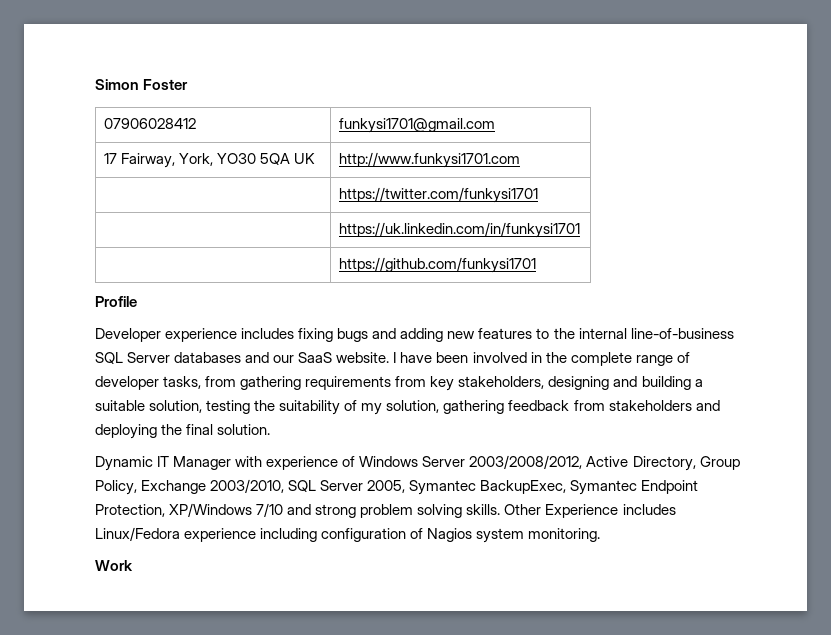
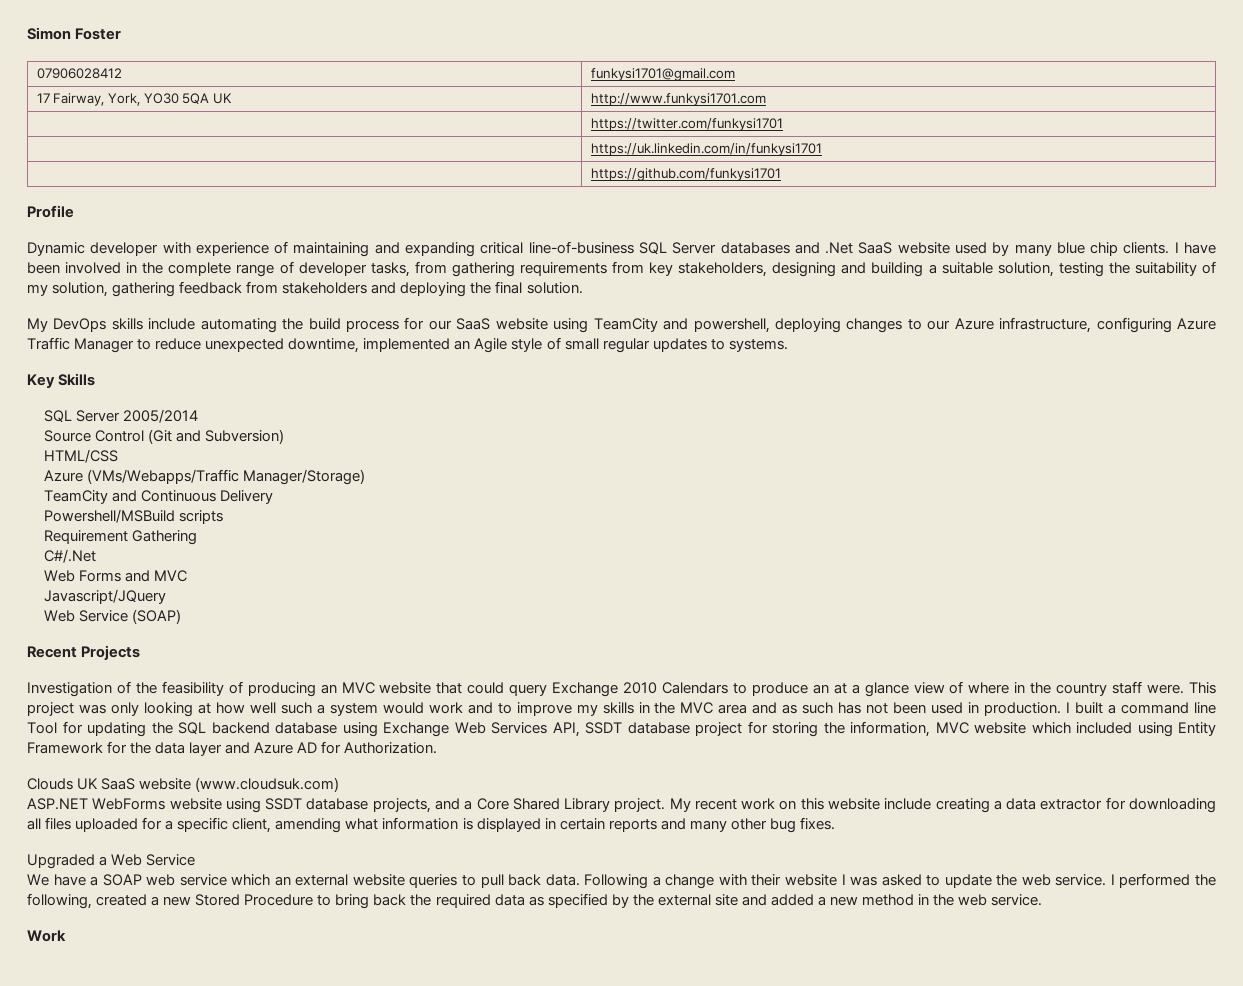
- Developer experience includes fixing bugs and adding new features to the internal line-of-business SQL Server databases and our SaaS website.
+ Dynamic developer with experience of maintaining and expanding critical line-of-business SQL Server databases and .Net SaaS website used by many blue chip clients.
- Dynamic IT Manager with experience of Windows Server 2003/2008/2012, Active Directory, Group Policy, Exchange 2003/2010, SQL Server 2005, Symantec BackupExec, Symantec Endpoint Protection, XP/Windows 7/10 and strong problem solving skills. Other Experience includes Linux/Fedora experience including configuration of Nagios system monitoring.
+ My DevOps skills include automating the build process for our SaaS website using TeamCity and powershell, deploying changes to our Azure infrastructure, configuring Azure Traffic Manager to reduce unexpected downtime, implemented an Agile style of small regular updates to systems.
+ Key Skills
+ SQL Server 2005/2014
+ Source Control (Git and Subversion)
+ HTML/CSS
+ Azure (VMs/Webapps/Traffic Manager/Storage)
+ TeamCity and Continuous Delivery
+ Powershell/MSBuild scripts
+ Requirement Gathering
+ C#/.Net
+ Web Forms and MVC
+ Javascript/JQuery
+ Web Service (SOAP)
+ Recent Projects
+ Investigation of the feasibility of producing an MVC website that could query Exchange 2010 Calendars to produce an at a glance view of where in the country staff were. This project was only looking at how well such a system would work and to improve my skills in the MVC area and as such has not been used in production. I built a command line Tool for updating the SQL backend database using Exchange Web Services API, SSDT database project for storing the information, MVC website which included using Entity Framework for the data layer and Azure AD for Authorization.
+ Clouds UK SaaS website (www.cloudsuk.com)
+ ASP.NET WebForms website using SSDT database projects, and a Core Shared Library project. My recent work on this website include creating a data extractor for downloading all files uploaded for a specific client, amending what information is displayed in certain reports and many other bug fixes.
+ Upgraded a Web Service
+ We have a SOAP web service which an external website queries to pull back data. Following a change with their website I was asked to update the web service. I performed the following, created a new Stored Procedure to bring back the required data as specified by the external site and added a new method in the web service.

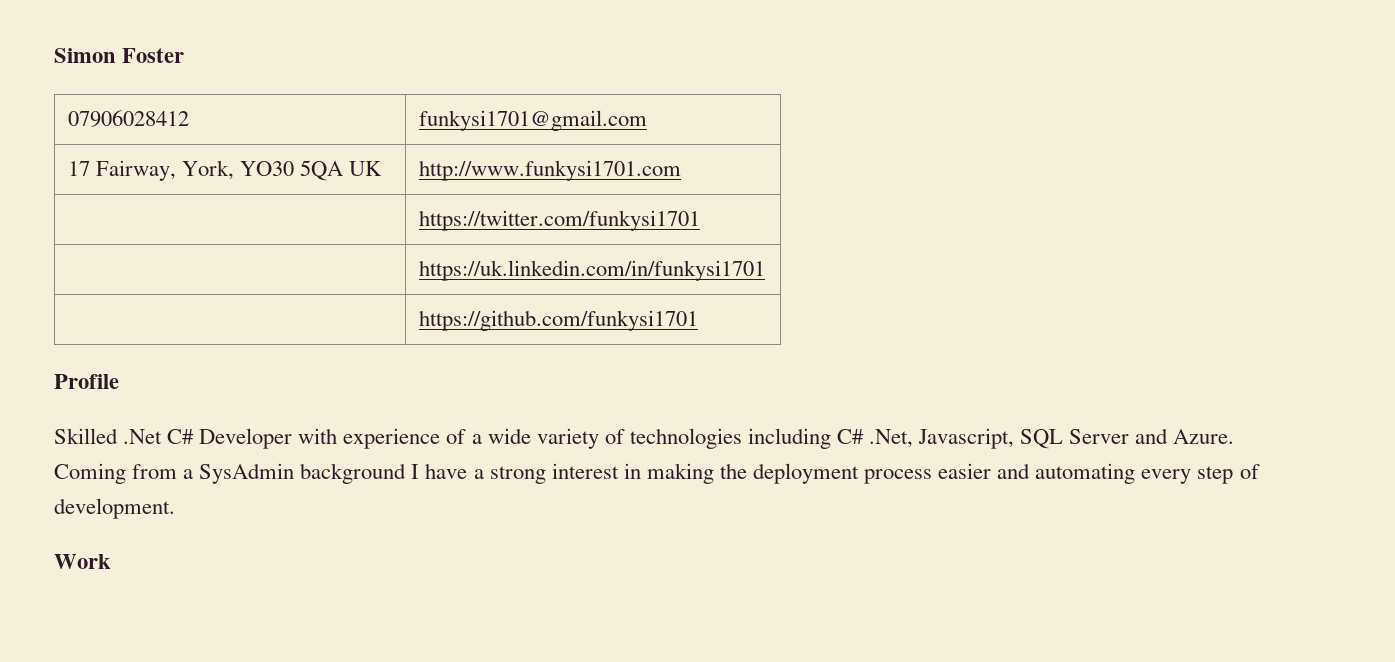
- Dynamic developer with experience of maintaining and expanding critical line-of-business SQL Server databases and .Net SaaS website used by many blue chip clients. I have been involved in the complete range of developer tasks, from gathering requirements from key stakeholders, designing and building a suitable solution, testing the suitability of my solution, gathering feedback from stakeholders and deploying the final solution.
- My DevOps skills include automating the build process for our SaaS website using TeamCity and powershell, deploying changes to our Azure infrastructure, configuring Azure Traffic Manager to reduce unexpected downtime, implemented an Agile style of small regular updates to systems.
- Key Skills
- SQL Server 2005/2014
- Source Control (Git and Subversion)
- HTML/CSS
- Azure (VMs/Webapps/Traffic Manager/Storage)
- TeamCity and Continuous Delivery
- Powershell/MSBuild scripts
- Requirement Gathering
- C#/.Net
- Web Forms and MVC
- Javascript/JQuery
- Web Service (SOAP)
- Recent Projects
- Investigation of the feasibility of producing an MVC website that could query Exchange 2010 Calendars to produce an at a glance view of where in the country staff were. This project was only looking at how well such a system would work and to improve my skills in the MVC area and as such has not been used in production. I built a command line Tool for updating the SQL backend database using Exchange Web Services API, SSDT database project for storing the information, MVC website which included using Entity Framework for the data layer and Azure AD for Authorization.
- Clouds UK SaaS website (www.cloudsuk.com)
- ASP.NET WebForms website using SSDT database projects, and a Core Shared Library project. My recent work on this website include creating a data extractor for downloading all files uploaded for a specific client, amending what information is displayed in certain reports and many other bug fixes.
- Upgraded a Web Service
- We have a SOAP web service which an external website queries to pull back data. Following a change with their website I was asked to update the web service. I performed the following, created a new Stored Procedure to bring back the required data as specified by the external site and added a new method in the web service.
+ Skilled .Net C# Developer with experience of a wide variety of technologies including C# .Net, Javascript, SQL Server and Azure. Coming from a SysAdmin background I have a strong interest in making the deployment process easier and automating every step of development.

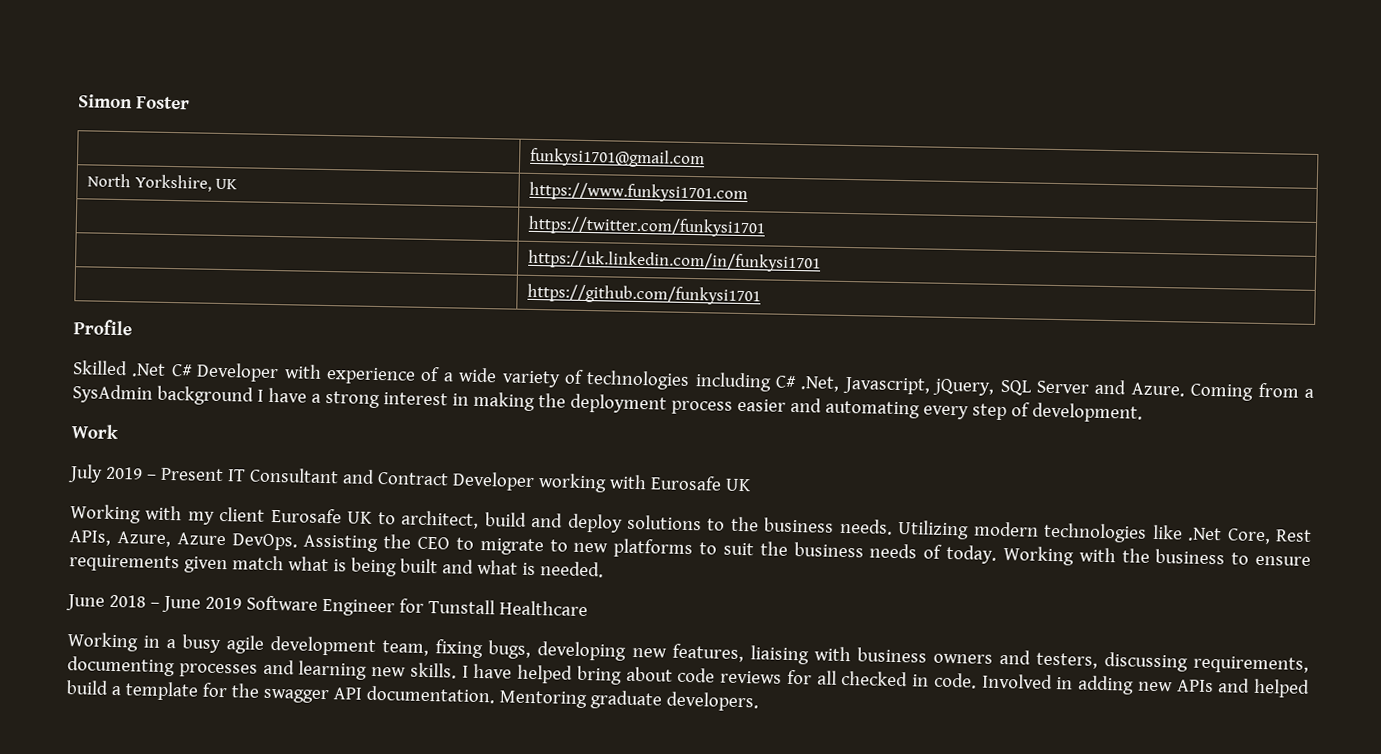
- 07906028412 | funkysi1701@gmail.com
+ | funkysi1701@gmail.com
- 17 Fairway, York, YO30 5QA UK | http://www.funkysi1701.com
+ North Yorkshire, UK | https://www.funkysi1701.com
- Skilled .Net C# Developer with experience of a wide variety of technologies including C# .Net, Javascript, SQL Server and Azure.
+ Skilled .Net C# Developer with experience of a wide variety of technologies including C# .Net, Javascript, jQuery, SQL Server and Azure.
+ July 2019 – Present IT Consultant and Contract Developer working with Eurosafe UK
+ Working with my client Eurosafe UK to architect, build and deploy solutions to the business needs. Utilizing modern technologies like .Net Core, Rest APIs, Azure, Azure DevOps. Assisting the CEO to migrate to new platforms to suit the business needs of today. Working with the business to ensure requirements given match what is being built and what is needed.
+ June 2018 – June 2019 Software Engineer for Tunstall Healthcare
+ Working in a busy agile development team, fixing bugs, developing new features, liaising with business owners and testers, discussing requirements, documenting processes and learning new skills. I have helped bring about code reviews for all checked in code. Involved in adding new APIs and helped build a template for the swagger API documentation. Mentoring graduate developers.

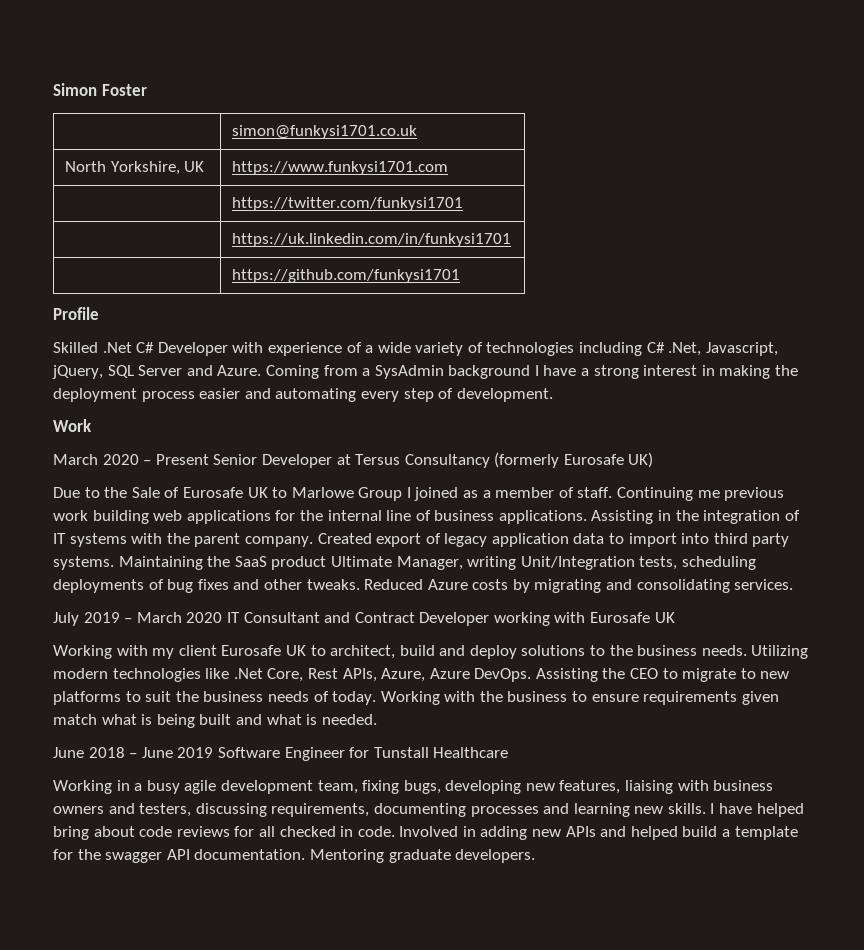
- | funkysi1701@gmail.com
+ | simon@funkysi1701.co.uk
+ March 2020 – Present Senior Developer at Tersus Consultancy (formerly Eurosafe UK)
+ Due to the Sale of Eurosafe UK to Marlowe Group I joined as a member of staff. Continuing me previous work building web applications for the internal line of business applications. Assisting in the integration of IT systems with the parent company. Created export of legacy application data to import into third party systems. Maintaining the SaaS product Ultimate Manager, writing Unit/Integration tests, scheduling deployments of bug fixes and other tweaks. Reduced Azure costs by migrating and consolidating services.
- July 2019 – Present IT Consultant and Contract Developer working with Eurosafe UK
+ July 2019 – March 2020 IT Consultant and Contract Developer working with Eurosafe UK

